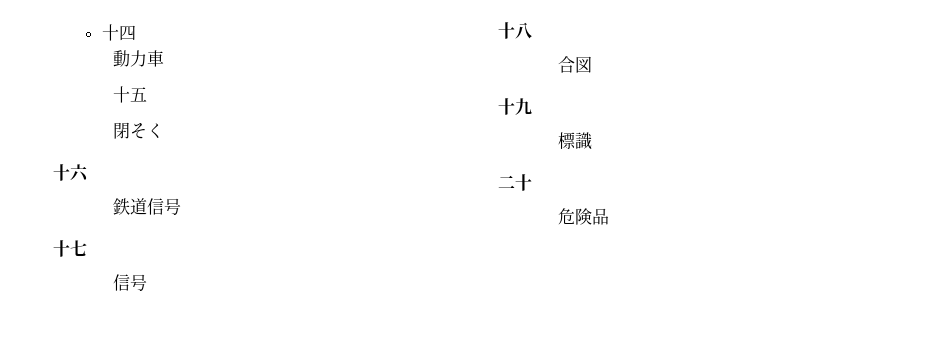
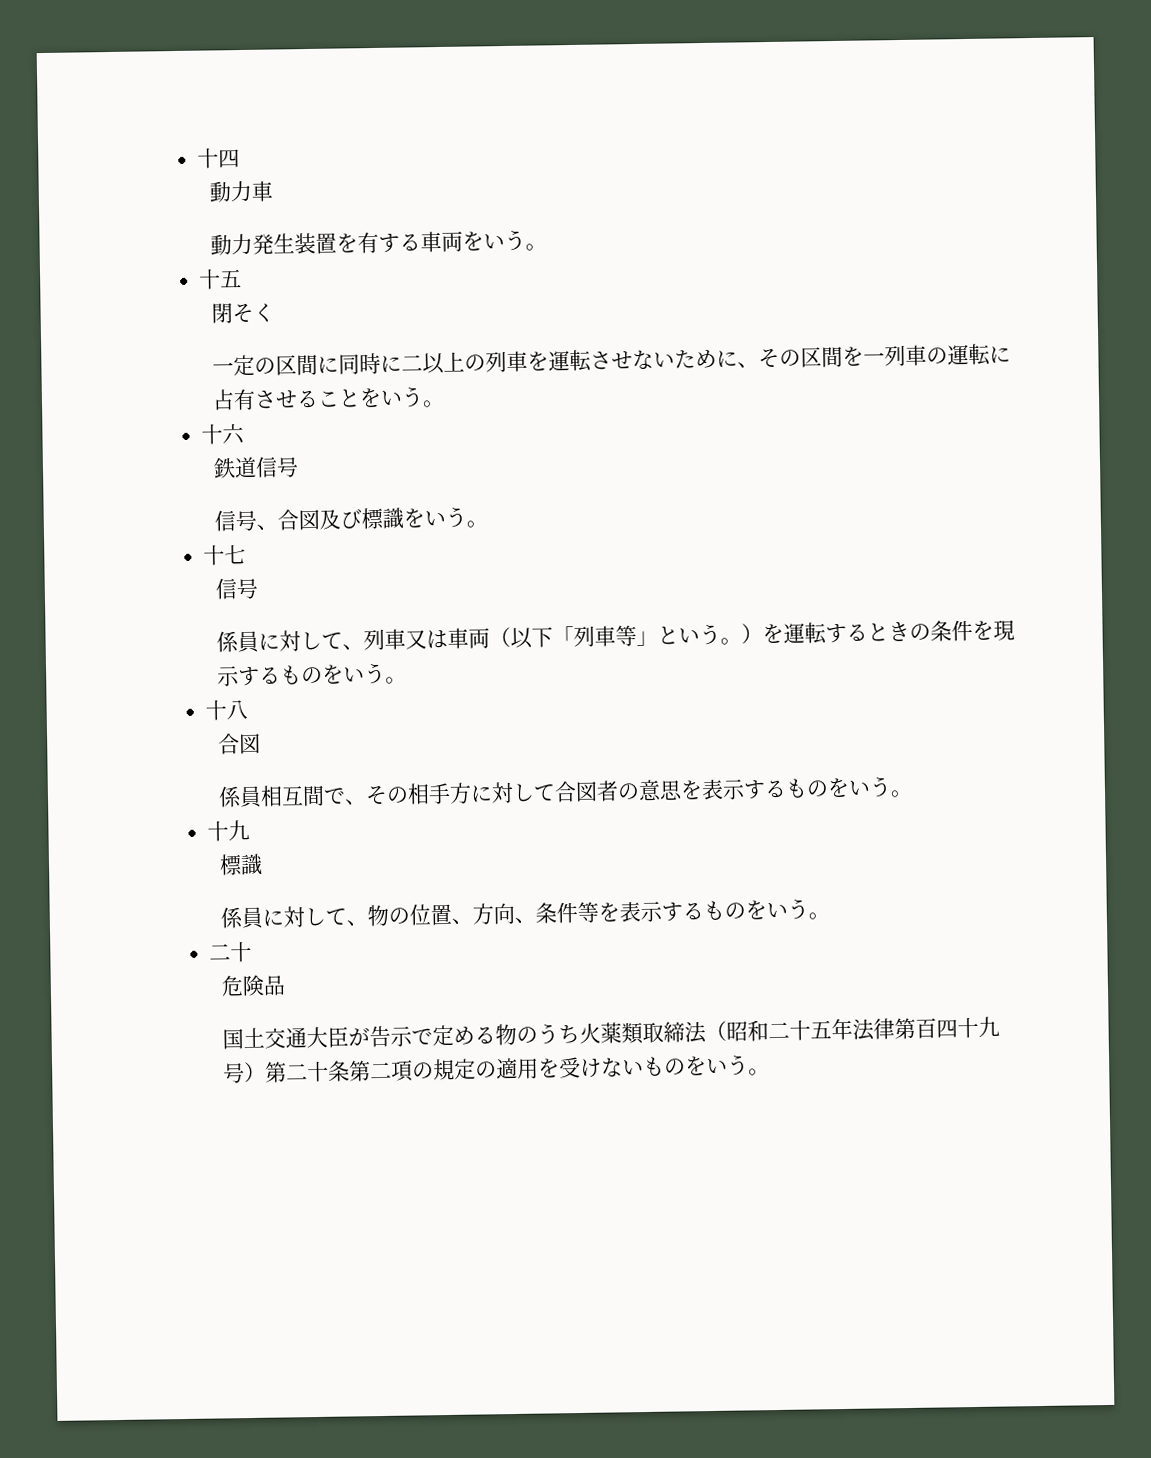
+ 動力発生装置を有する車両をいう。
  十五
  閉そく
+ 一定の区間に同時に二以上の列車を運転させないために、その区間を一列車の運転に占有させることをいう。
  十六
  鉄道信号
+ 信号、合図及び標識をいう。
  十七
  信号
+ 係員に対して、列車又は車両（以下「列車等」という。）を運転するときの条件を現示するものをいう。
  十八
  合図
+ 係員相互間で、その相手方に対して合図者の意思を表示するものをいう。
  十九
  標識
+ 係員に対して、物の位置、方向、条件等を表示するものをいう。
  二十
  危険品
+ 国土交通大臣が告示で定める物のうち火薬類取締法（昭和二十五年法律第百四十九号）第二十条第二項の規定の適用を受けないものをいう。

